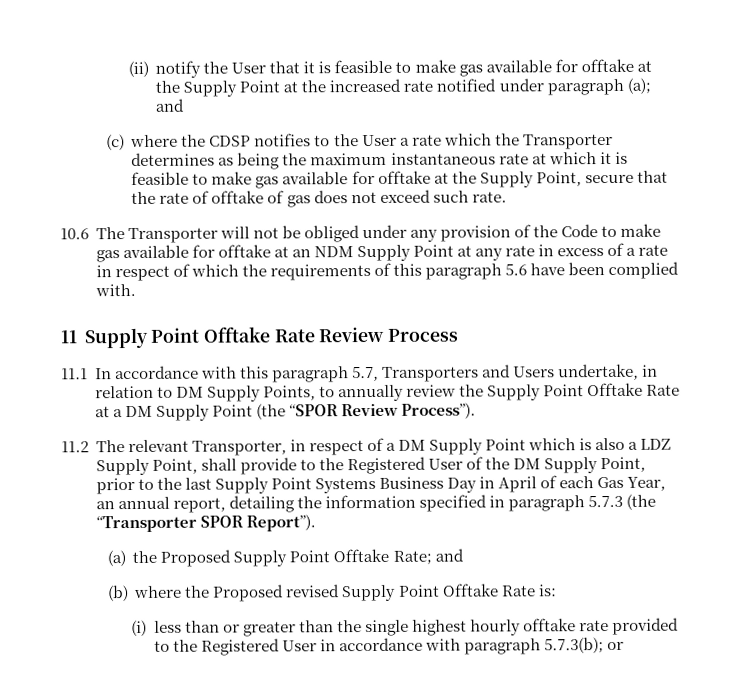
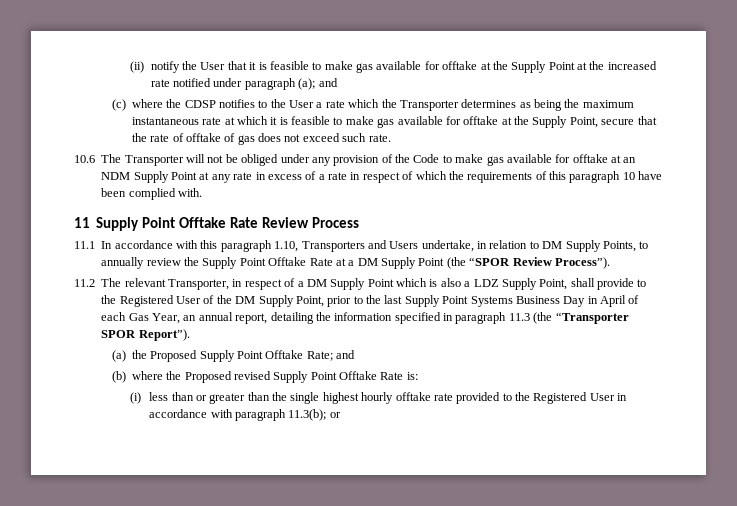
- 10.6 The Transporter will not be obliged under any provision of the Code to make gas available for offtake at an NDM Supply Point at any rate in excess of a rate in respect of which the requirements of this paragraph 5.6 have been complied with.
+ 10.6 The Transporter will not be obliged under any provision of the Code to make gas available for offtake at an NDM Supply Point at any rate in excess of a rate in respect of which the requirements of this paragraph 10 have been complied with.
- 11.1 In accordance with this paragraph 5.7, Transporters and Users undertake, in relation to DM Supply Points, to annually review the Supply Point Offtake Rate at a DM Supply Point (the “SPOR Review Process”).
+ 11.1 In accordance with this paragraph 1.10, Transporters and Users undertake, in relation to DM Supply Points, to annually review the Supply Point Offtake Rate at a DM Supply Point (the “SPOR Review Process”).
- 11.2 The relevant Transporter, in respect of a DM Supply Point which is also a LDZ Supply Point, shall provide to the Registered User of the DM Supply Point, prior to the last Supply Point Systems Business Day in April of each Gas Year, an annual report, detailing the information specified in paragraph 5.7.3 (the “Transporter SPOR Report”).
+ 11.2 The relevant Transporter, in respect of a DM Supply Point which is also a LDZ Supply Point, shall provide to the Registered User of the DM Supply Point, prior to the last Supply Point Systems Business Day in April of each Gas Year, an annual report, detailing the information specified in paragraph 11.3 (the “Transporter SPOR Report”).
- (i) less than or greater than the single highest hourly offtake rate provided to the Registered User in accordance with paragraph 5.7.3(b); or
+ (i) less than or greater than the single highest hourly offtake rate provided to the Registered User in accordance with paragraph 11.3(b); or

